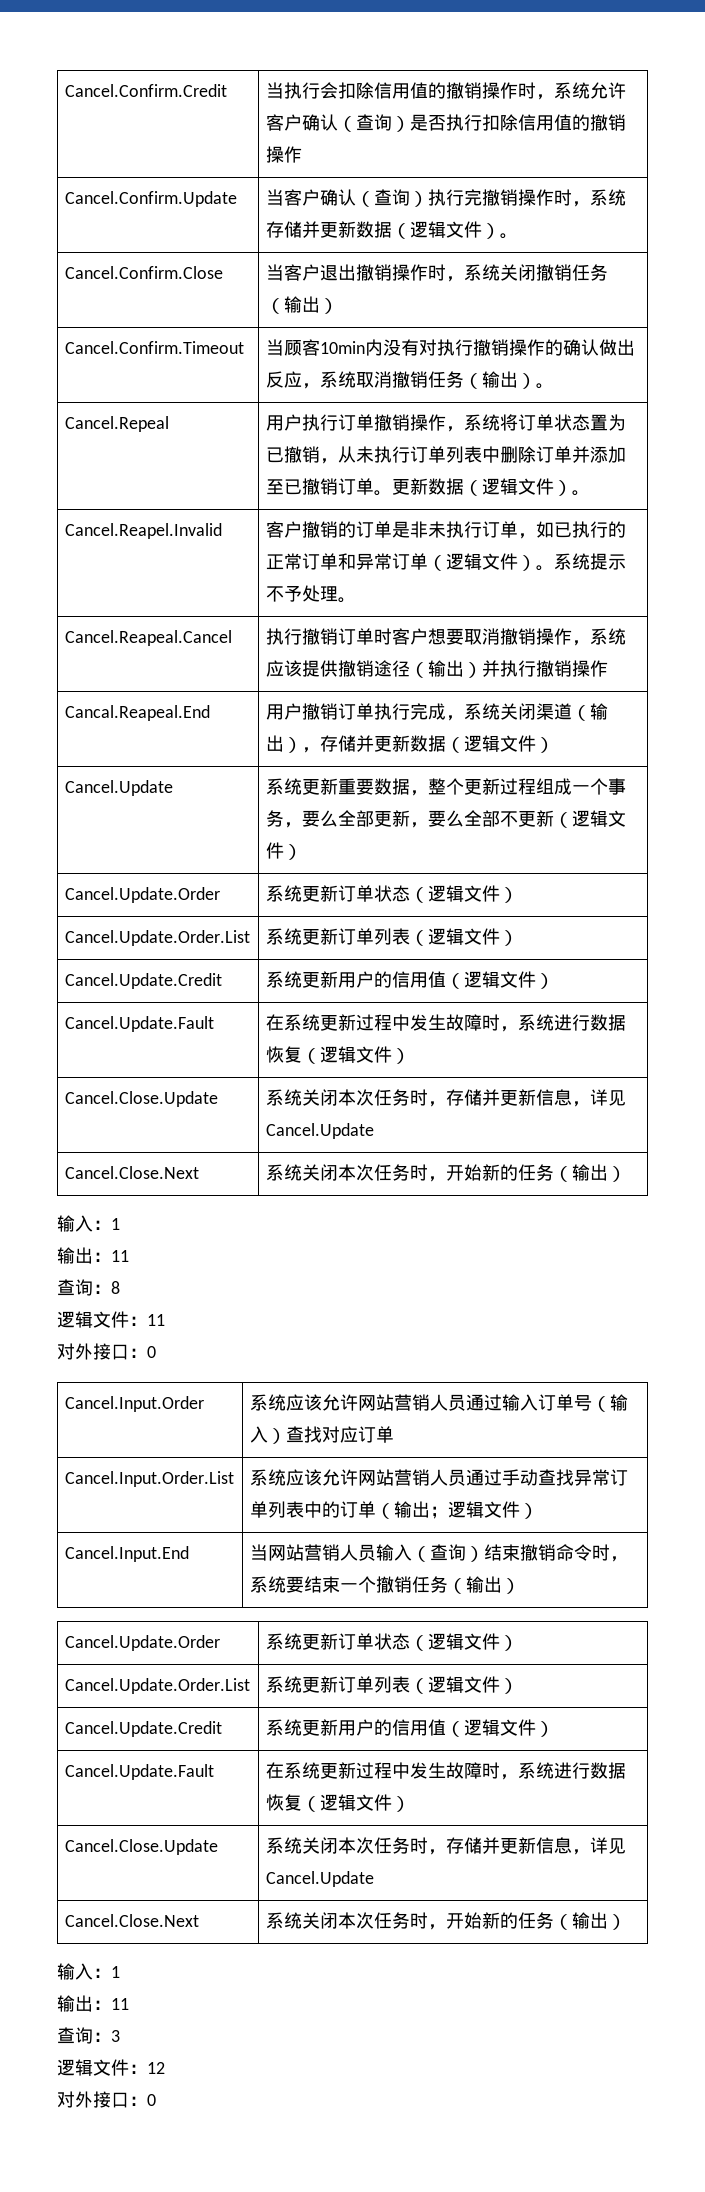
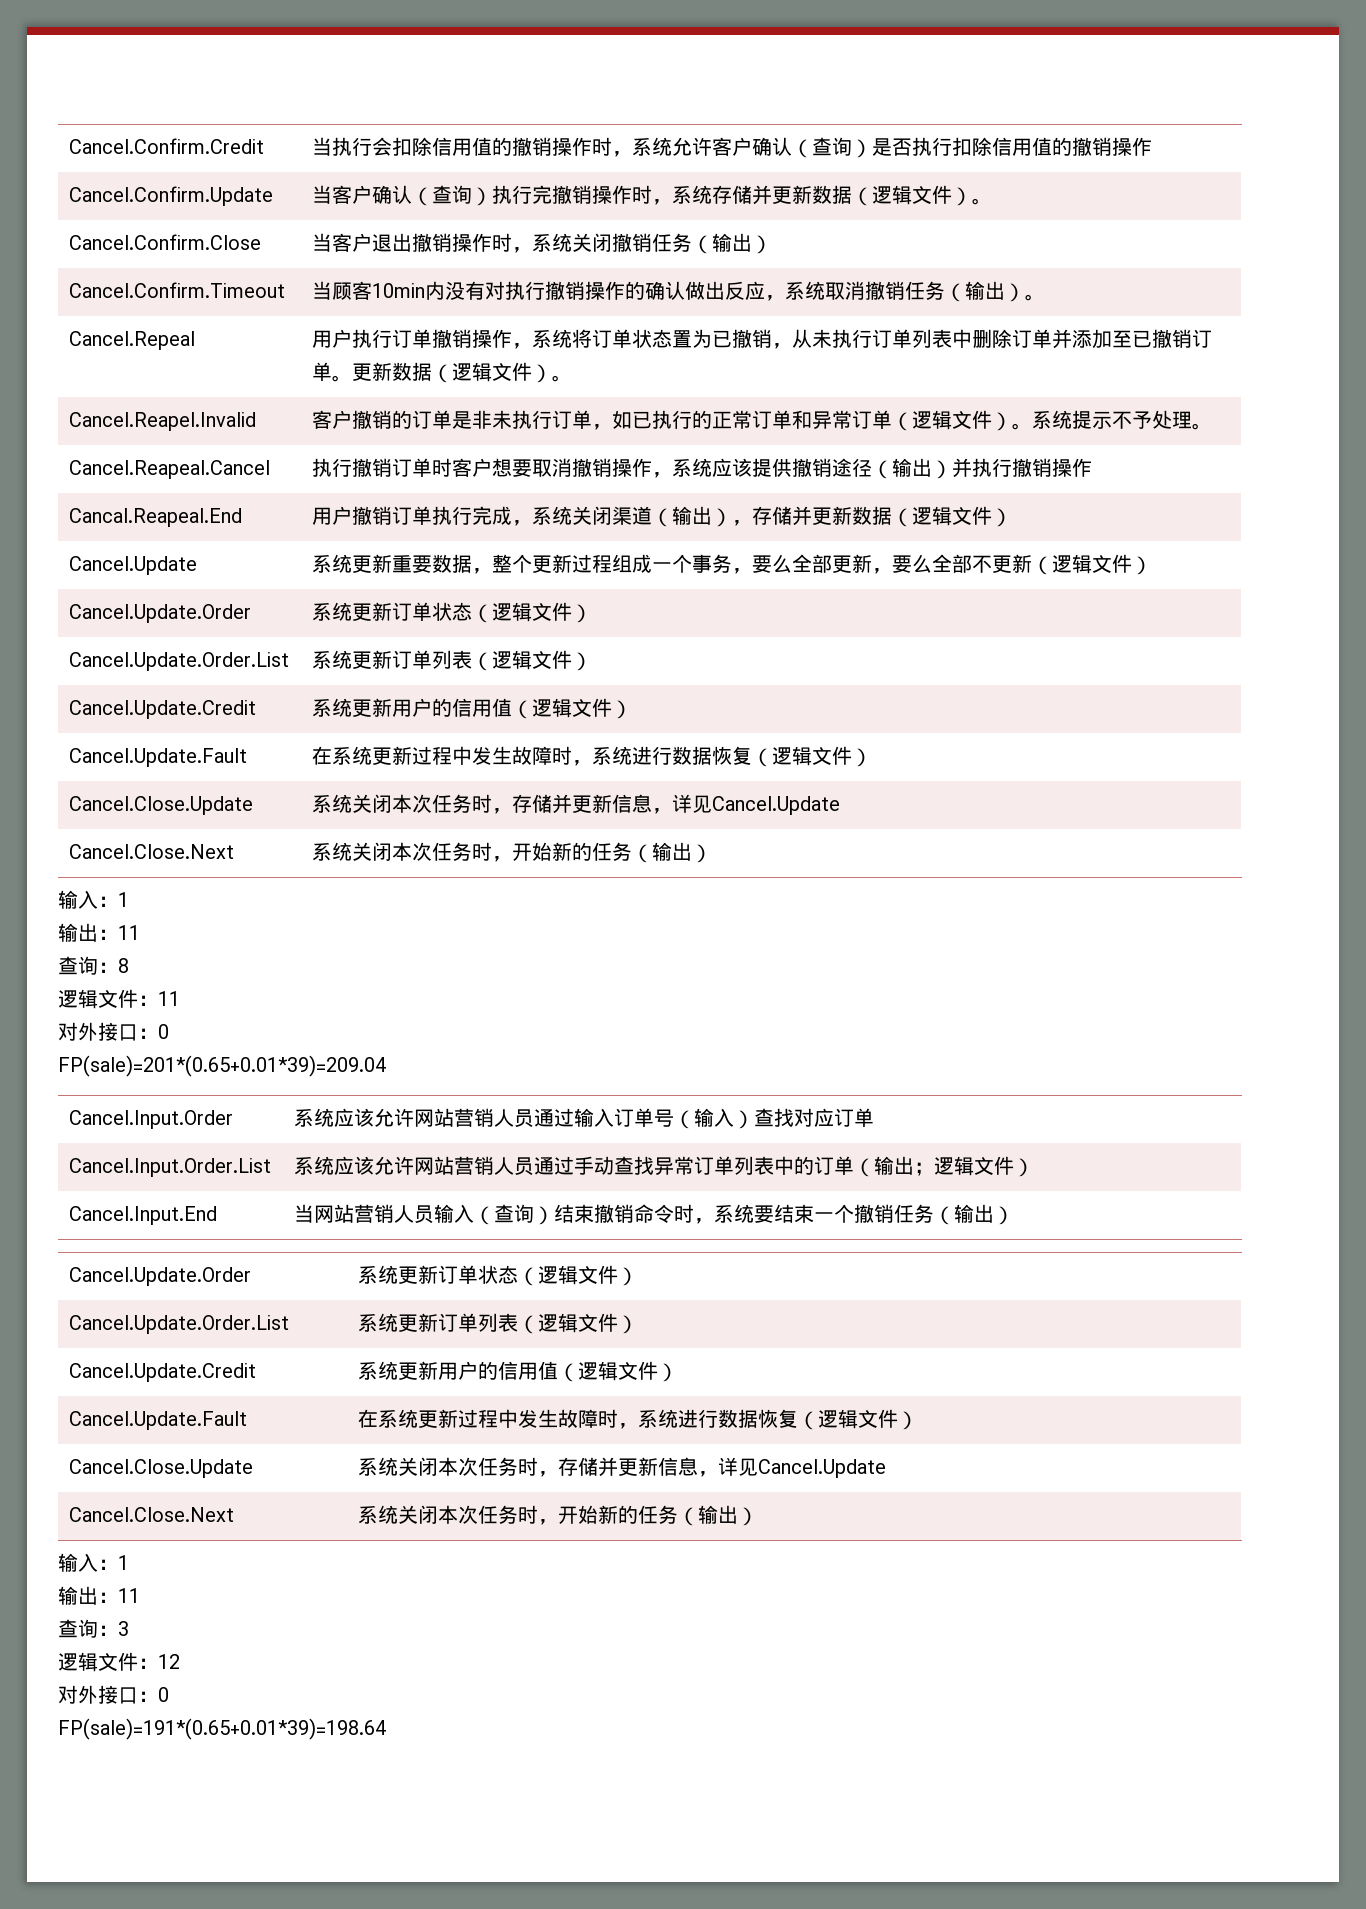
+ FP(sale)=201*(0.65+0.01*39)=209.04
+ FP(sale)=191*(0.65+0.01*39)=198.64

